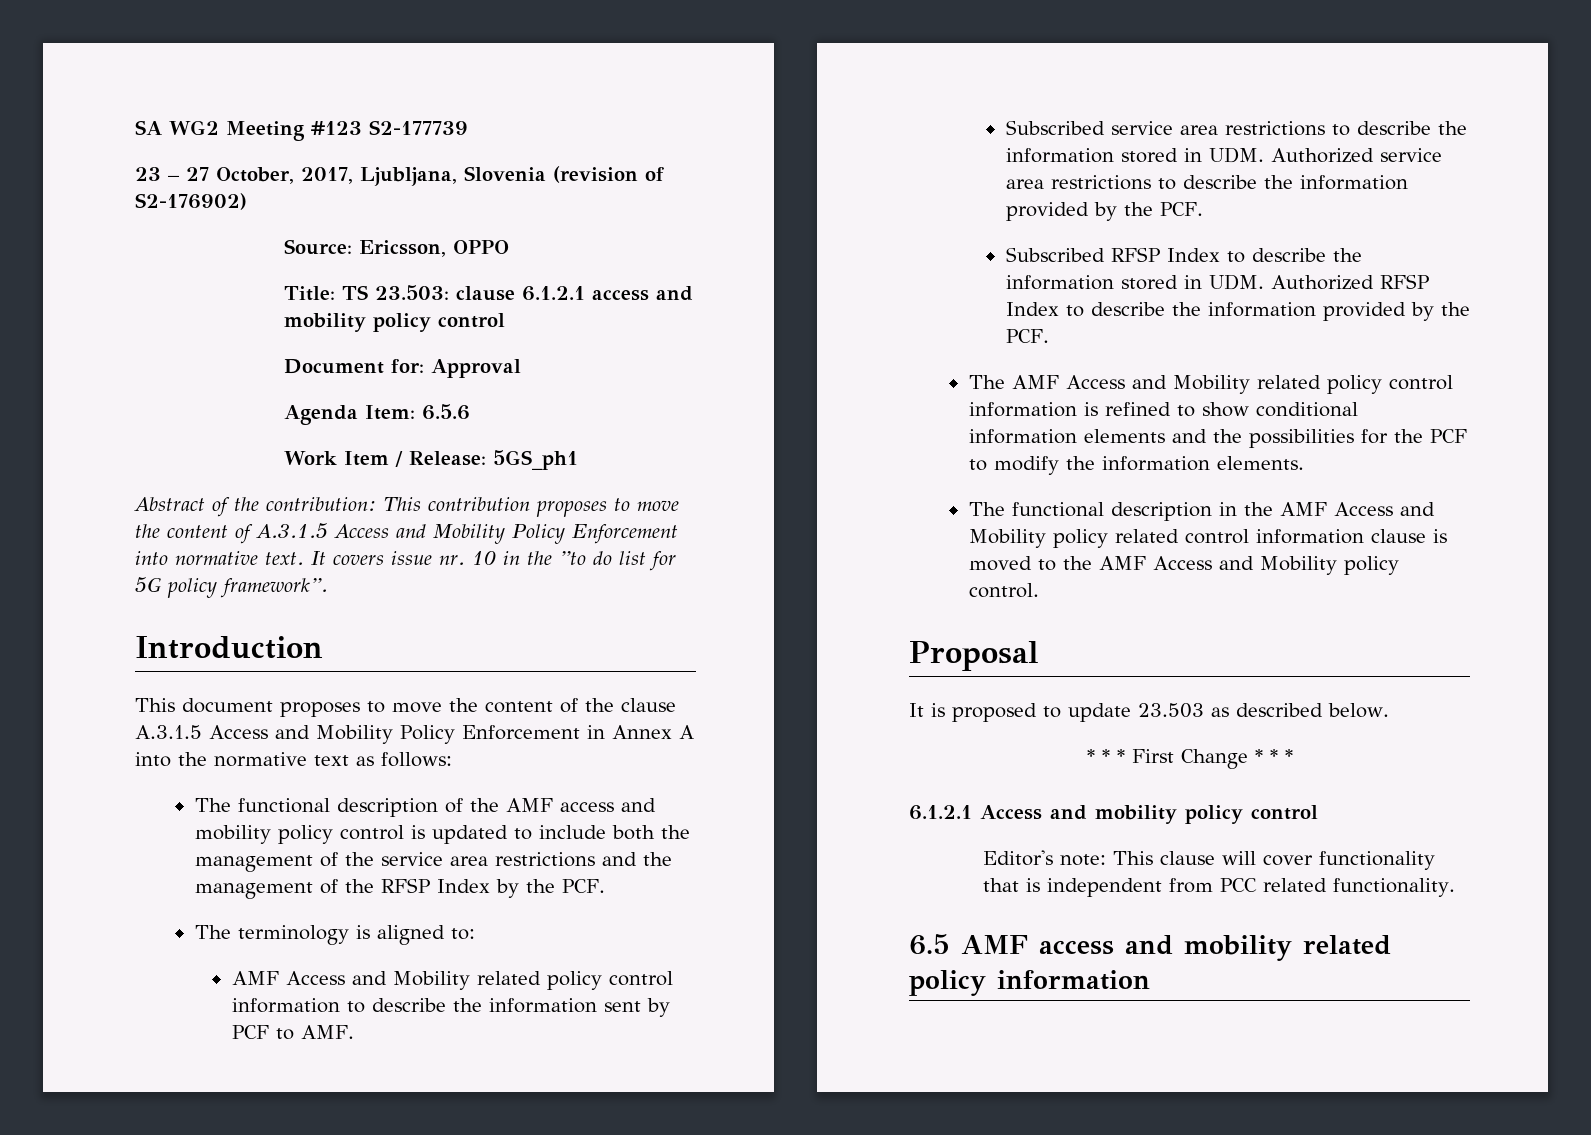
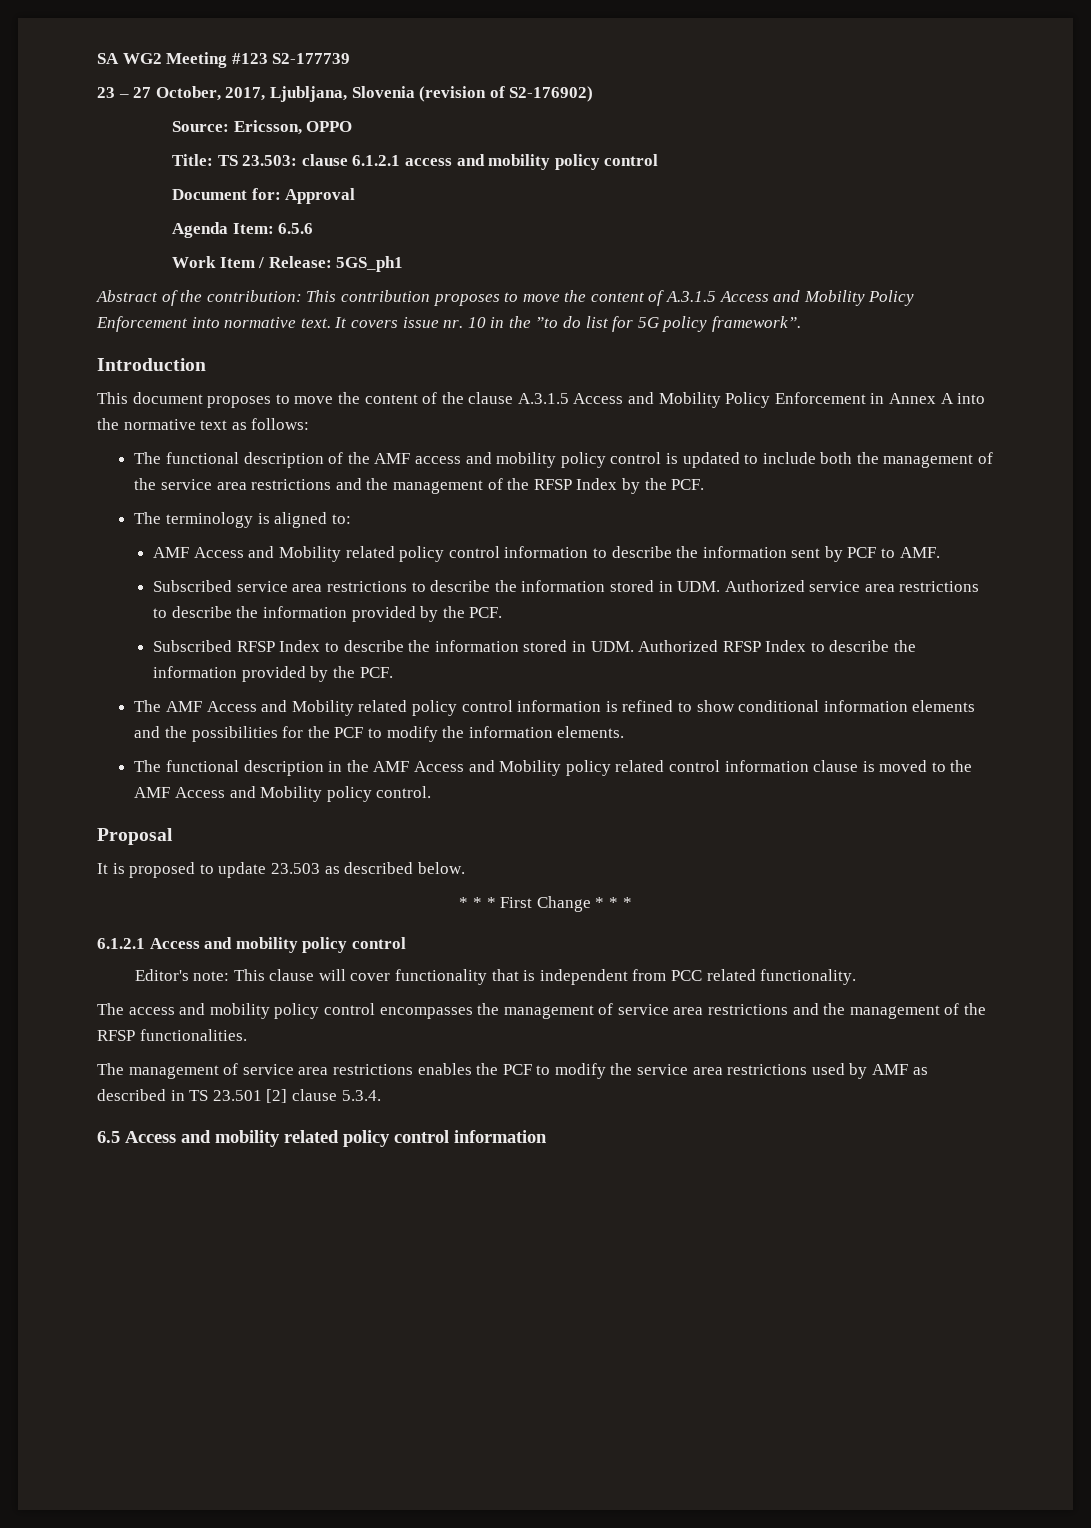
+ The access and mobility policy control encompasses the management of service area restrictions and the management of the RFSP functionalities.
+ The management of service area restrictions enables the PCF to modify the service area restrictions used by AMF as described in TS 23.501 [2] clause 5.3.4.
- 6.5 AMF access and mobility related policy information
+ 6.5 Access and mobility related policy control information

